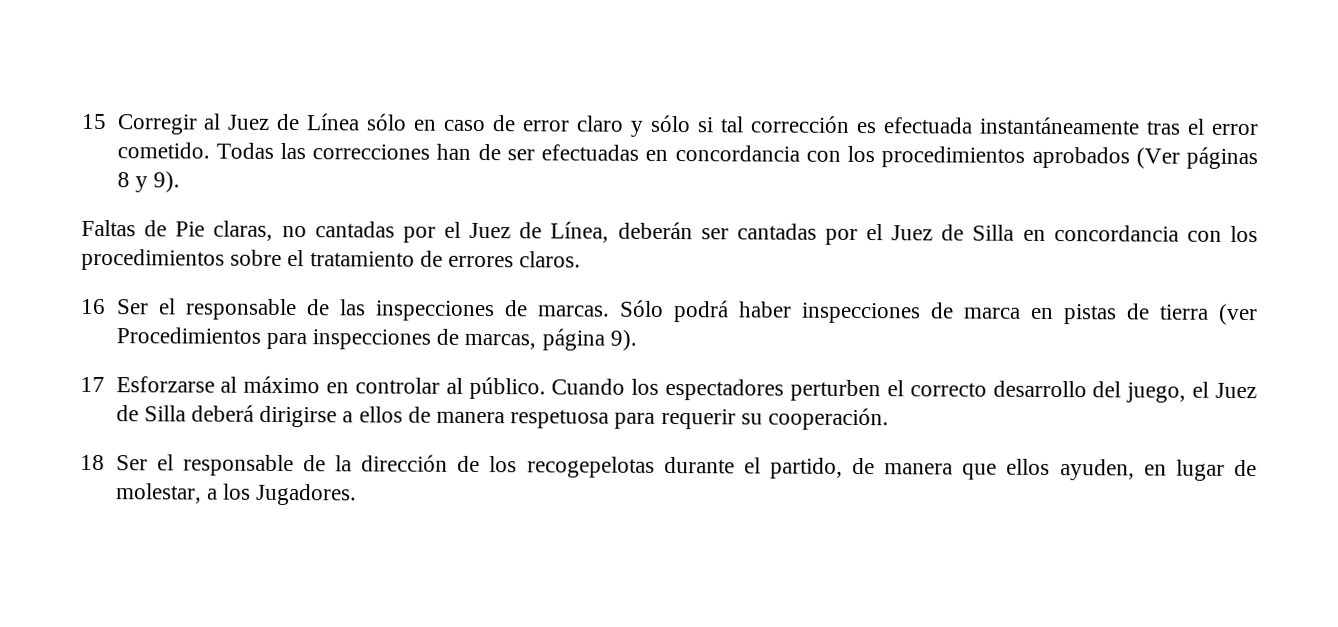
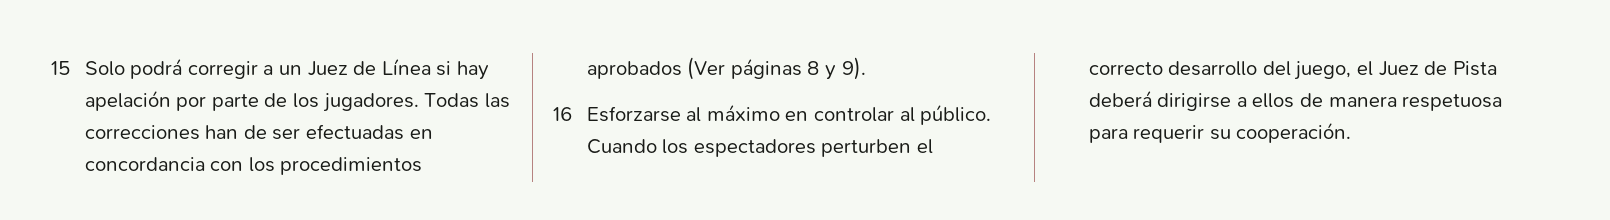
- 15 Corregir al Juez de Línea sólo en caso de error claro y sólo si tal corrección es efectuada instantáneamente tras el error cometido.
+ 15 Solo podrá corregir a un Juez de Línea si hay apelación por parte de los jugadores.
- Faltas de Pie claras, no cantadas por el Juez de Línea, deberán ser cantadas por el Juez de Silla en concordancia con los procedimientos sobre el tratamiento de errores claros.
- 16 Ser el responsable de las inspecciones de marcas. Sólo podrá haber inspecciones de marca en pistas de tierra (ver Procedimientos para inspecciones de marcas, página 9).
- 17 Esforzarse al máximo en controlar al público.
+ 16 Esforzarse al máximo en controlar al público.
- Cuando los espectadores perturben el correcto desarrollo del juego, el Juez de Silla deberá dirigirse a ellos de manera respetuosa para requerir su cooperación.
+ Cuando los espectadores perturben el correcto desarrollo del juego, el Juez de Pista deberá dirigirse a ellos de manera respetuosa para requerir su cooperación.
- 18 Ser el responsable de la dirección de los recogepelotas durante el partido, de manera que ellos ayuden, en lugar de molestar, a los Jugadores.

